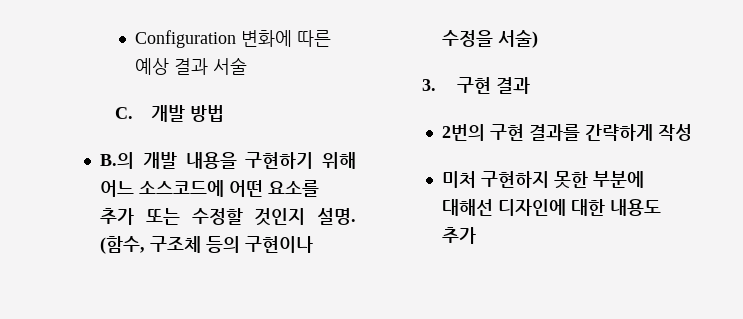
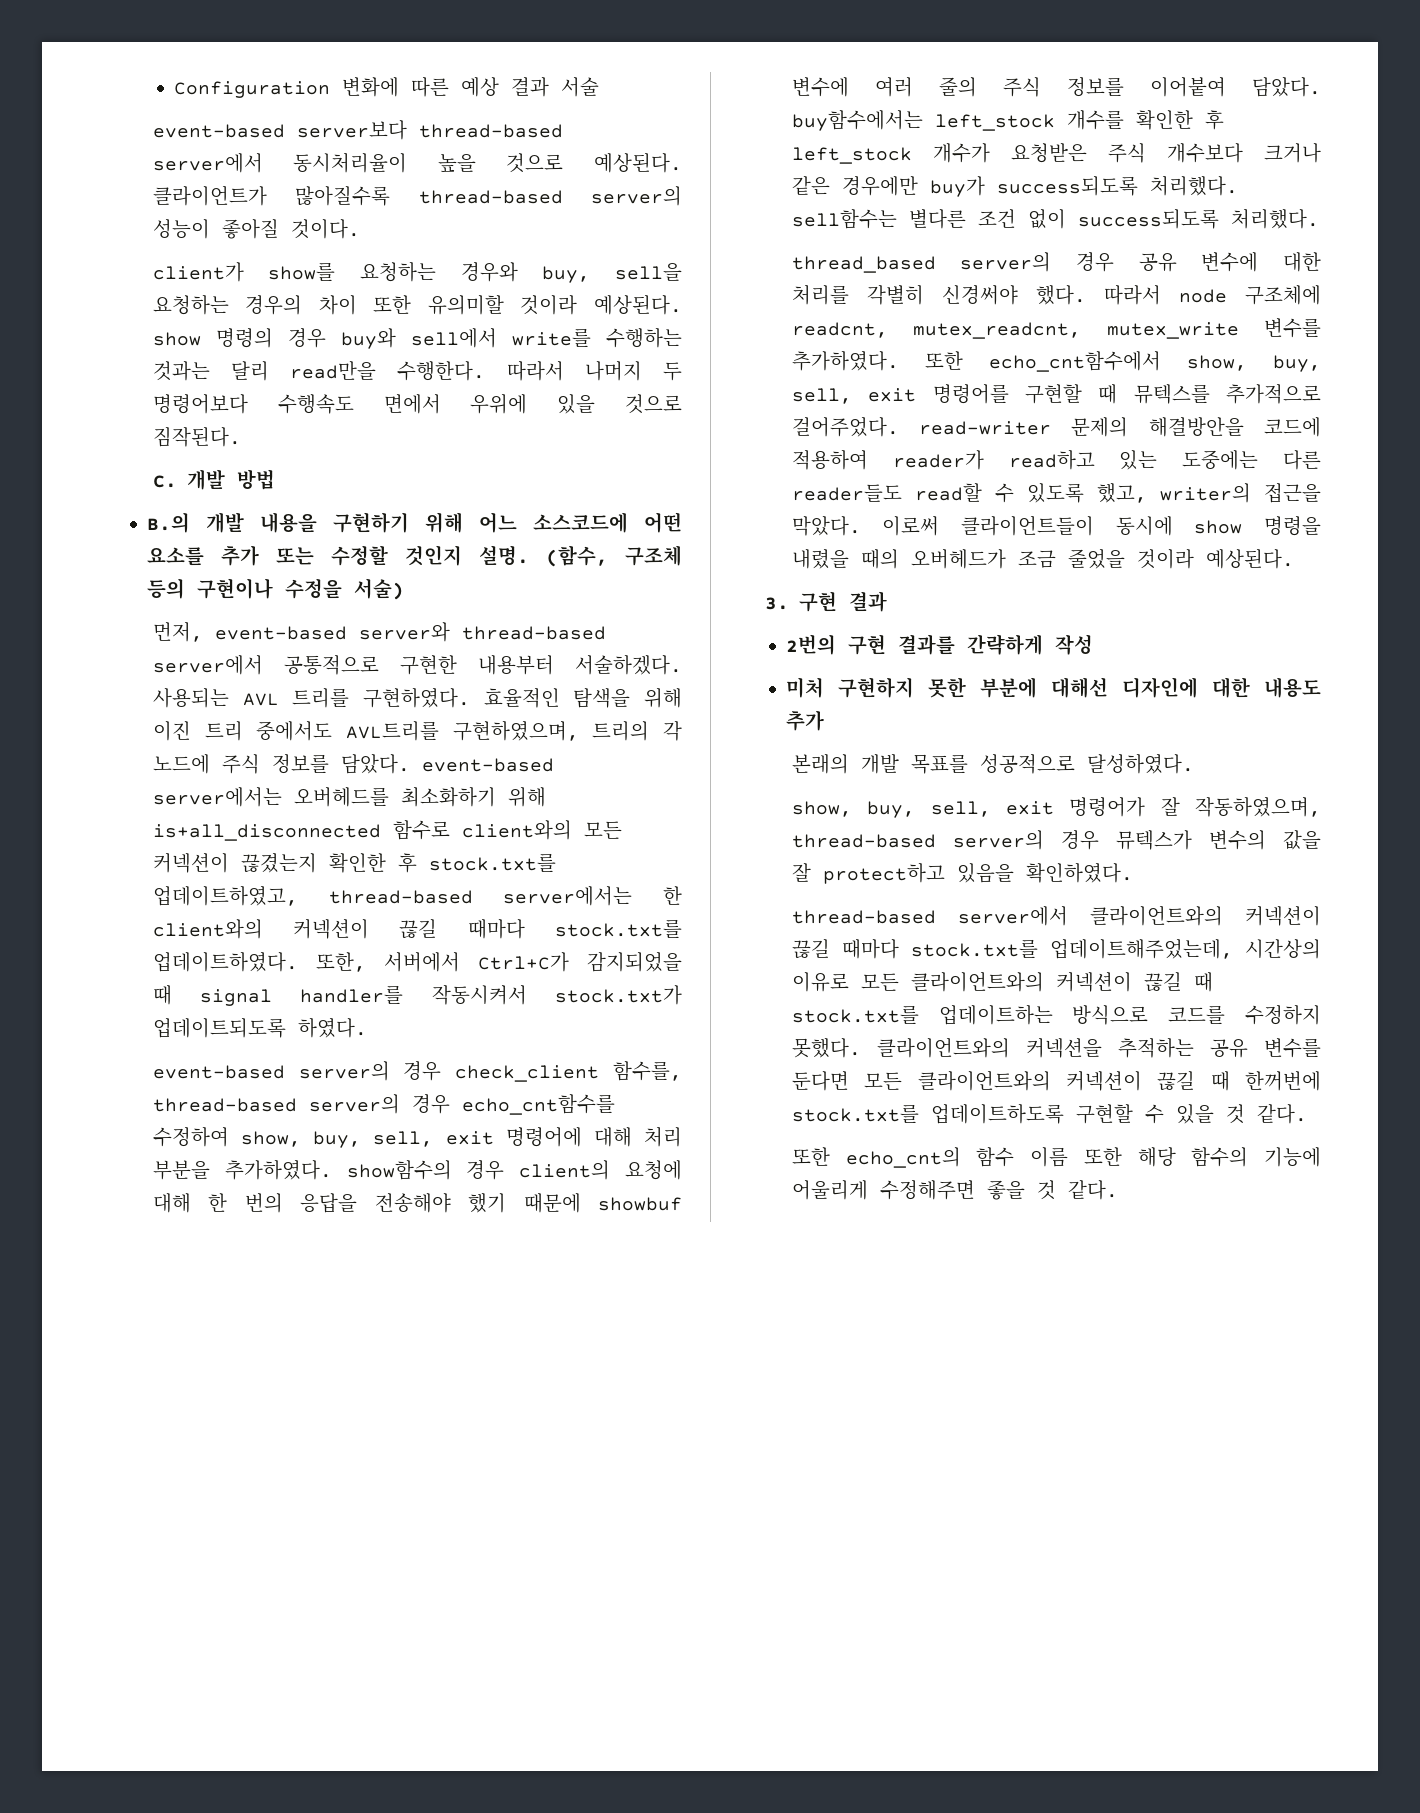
+ event-based server보다 thread-based server에서 동시처리율이 높을 것으로 예상된다. 클라이언트가 많아질수록 thread-based server의 성능이 좋아질 것이다.
+ client가 show를 요청하는 경우와 buy, sell을 요청하는 경우의 차이 또한 유의미할 것이라 예상된다. show 명령의 경우 buy와 sell에서 write를 수행하는 것과는 달리 read만을 수행한다. 따라서 나머지 두 명령어보다 수행속도 면에서 우위에 있을 것으로 짐작된다.
+ 먼저, event-based server와 thread-based server에서 공통적으로 구현한 내용부터 서술하겠다. 사용되는 AVL 트리를 구현하였다. 효율적인 탐색을 위해 이진 트리 중에서도 AVL트리를 구현하였으며, 트리의 각 노드에 주식 정보를 담았다. event-based server에서는 오버헤드를 최소화하기 위해 is+all_disconnected 함수로 client와의 모든 커넥션이 끊겼는지 확인한 후 stock.txt를 업데이트하였고, thread-based server에서는 한 client와의 커넥션이 끊길 때마다 stock.txt를 업데이트하였다. 또한, 서버에서 Ctrl+C가 감지되었을 때 signal handler를 작동시켜서 stock.txt가 업데이트되도록 하였다.
+ event-based server의 경우 check_client 함수를, thread-based server의 경우 echo_cnt함수를 수정하여 show, buy, sell, exit 명령어에 대해 처리 부분을 추가하였다. show함수의 경우 client의 요청에 대해 한 번의 응답을 전송해야 했기 때문에 showbuf 변수에 여러 줄의 주식 정보를 이어붙여 담았다. buy함수에서는 left_stock 개수를 확인한 후 left_stock 개수가 요청받은 주식 개수보다 크거나 같은 경우에만 buy가 success되도록 처리했다. sell함수는 별다른 조건 없이 success되도록 처리했다.
+ thread_based server의 경우 공유 변수에 대한 처리를 각별히 신경써야 했다. 따라서 node 구조체에 readcnt, mutex_readcnt, mutex_write 변수를 추가하였다. 또한 echo_cnt함수에서 show, buy, sell, exit 명령어를 구현할 때 뮤텍스를 추가적으로 걸어주었다. read-writer 문제의 해결방안을 코드에 적용하여 reader가 read하고 있는 도중에는 다른 reader들도 read할 수 있도록 했고, writer의 접근을 막았다. 이로써 클라이언트들이 동시에 show 명령을 내렸을 때의 오버헤드가 조금 줄었을 것이라 예상된다.
+ 본래의 개발 목표를 성공적으로 달성하였다.
+ show, buy, sell, exit 명령어가 잘 작동하였으며, thread-based server의 경우 뮤텍스가 변수의 값을 잘 protect하고 있음을 확인하였다.
+ thread-based server에서 클라이언트와의 커넥션이 끊길 때마다 stock.txt를 업데이트해주었는데, 시간상의 이유로 모든 클라이언트와의 커넥션이 끊길 때 stock.txt를 업데이트하는 방식으로 코드를 수정하지 못했다. 클라이언트와의 커넥션을 추적하는 공유 변수를 둔다면 모든 클라이언트와의 커넥션이 끊길 때 한꺼번에 stock.txt를 업데이트하도록 구현할 수 있을 것 같다.
+ 또한 echo_cnt의 함수 이름 또한 해당 함수의 기능에 어울리게 수정해주면 좋을 것 같다.

